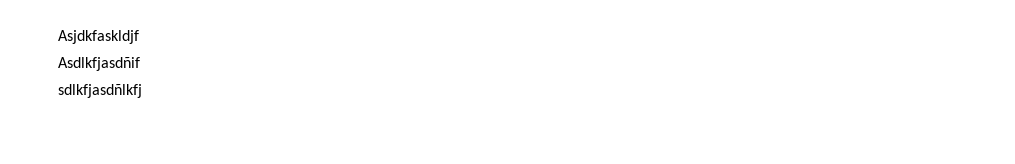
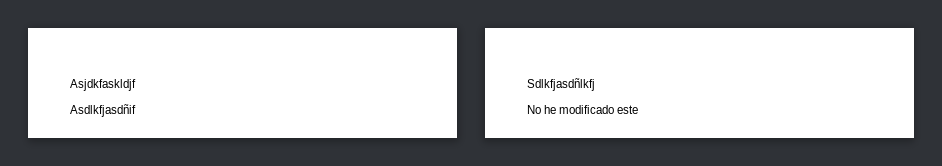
- sdlkfjasdñlkfj
+ Sdlkfjasdñlkfj
+ No he modificado este

